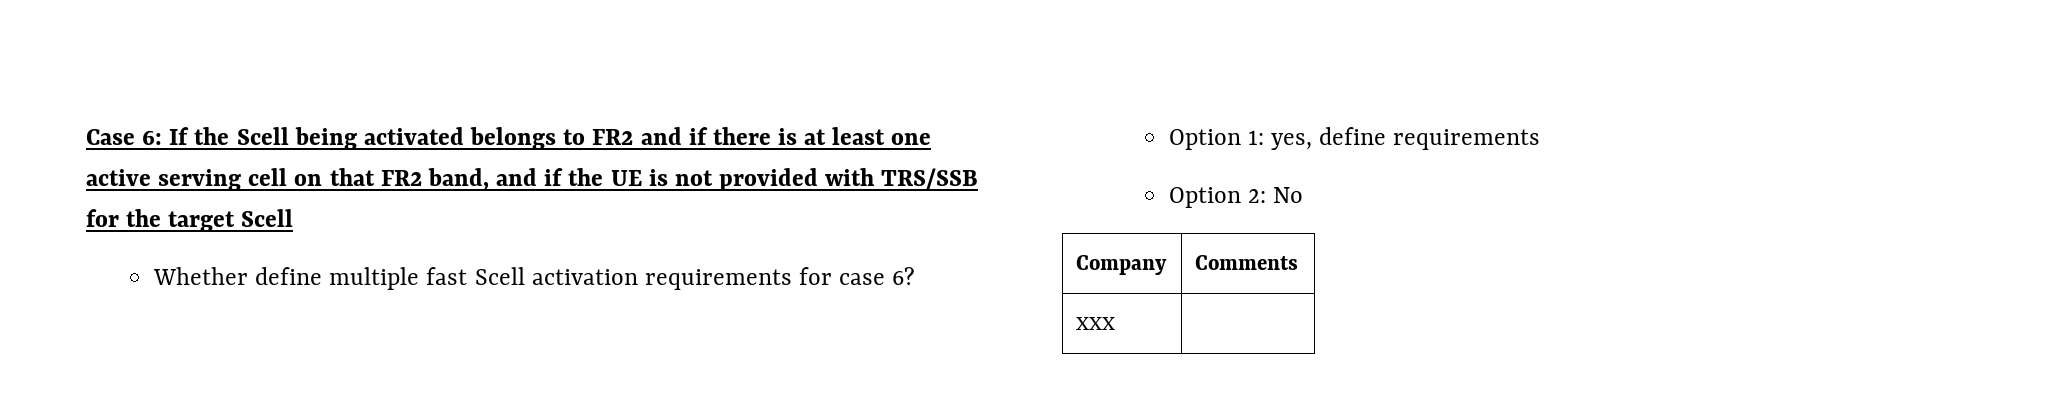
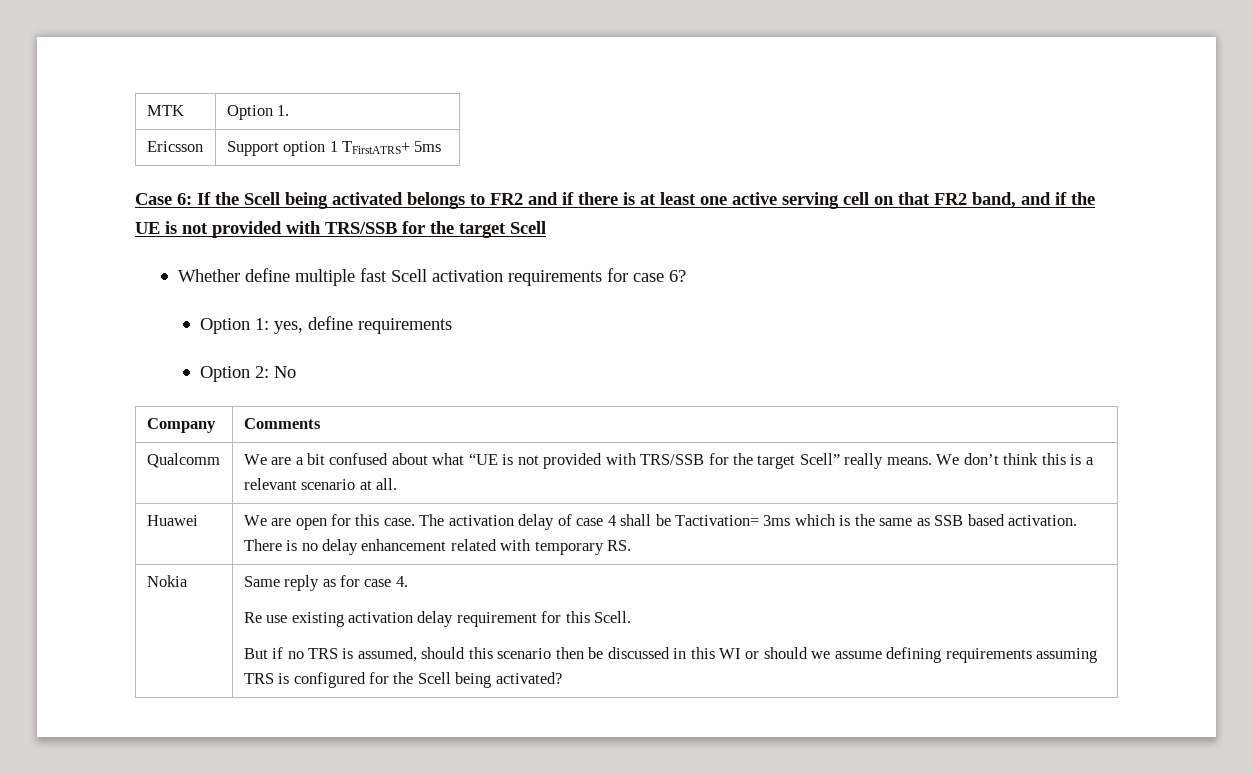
+ MTK | Option 1.
+ Ericsson | Support option 1 TFirstATRS+ 5ms
- XXX |
+ Qualcomm | We are a bit confused about what “UE is not provided with TRS/SSB for the target Scell” really means. We don’t think this is a relevant scenario at all.
+ Huawei | We are open for this case. The activation delay of case 4 shall be Tactivation= 3ms which is the same as SSB based activation. There is no delay enhancement related with temporary RS.
+ Nokia | Same reply as for case 4.
+ Re use existing activation delay requirement for this Scell.
+ But if no TRS is assumed, should this scenario then be discussed in this WI or should we assume defining requirements assuming TRS is configured for the Scell being activated?

